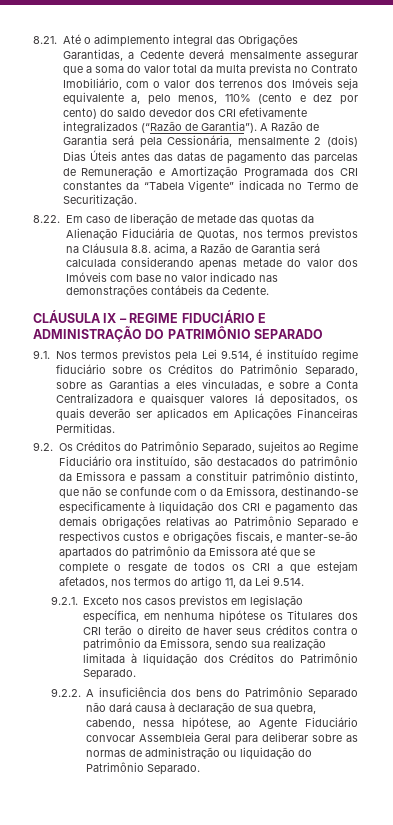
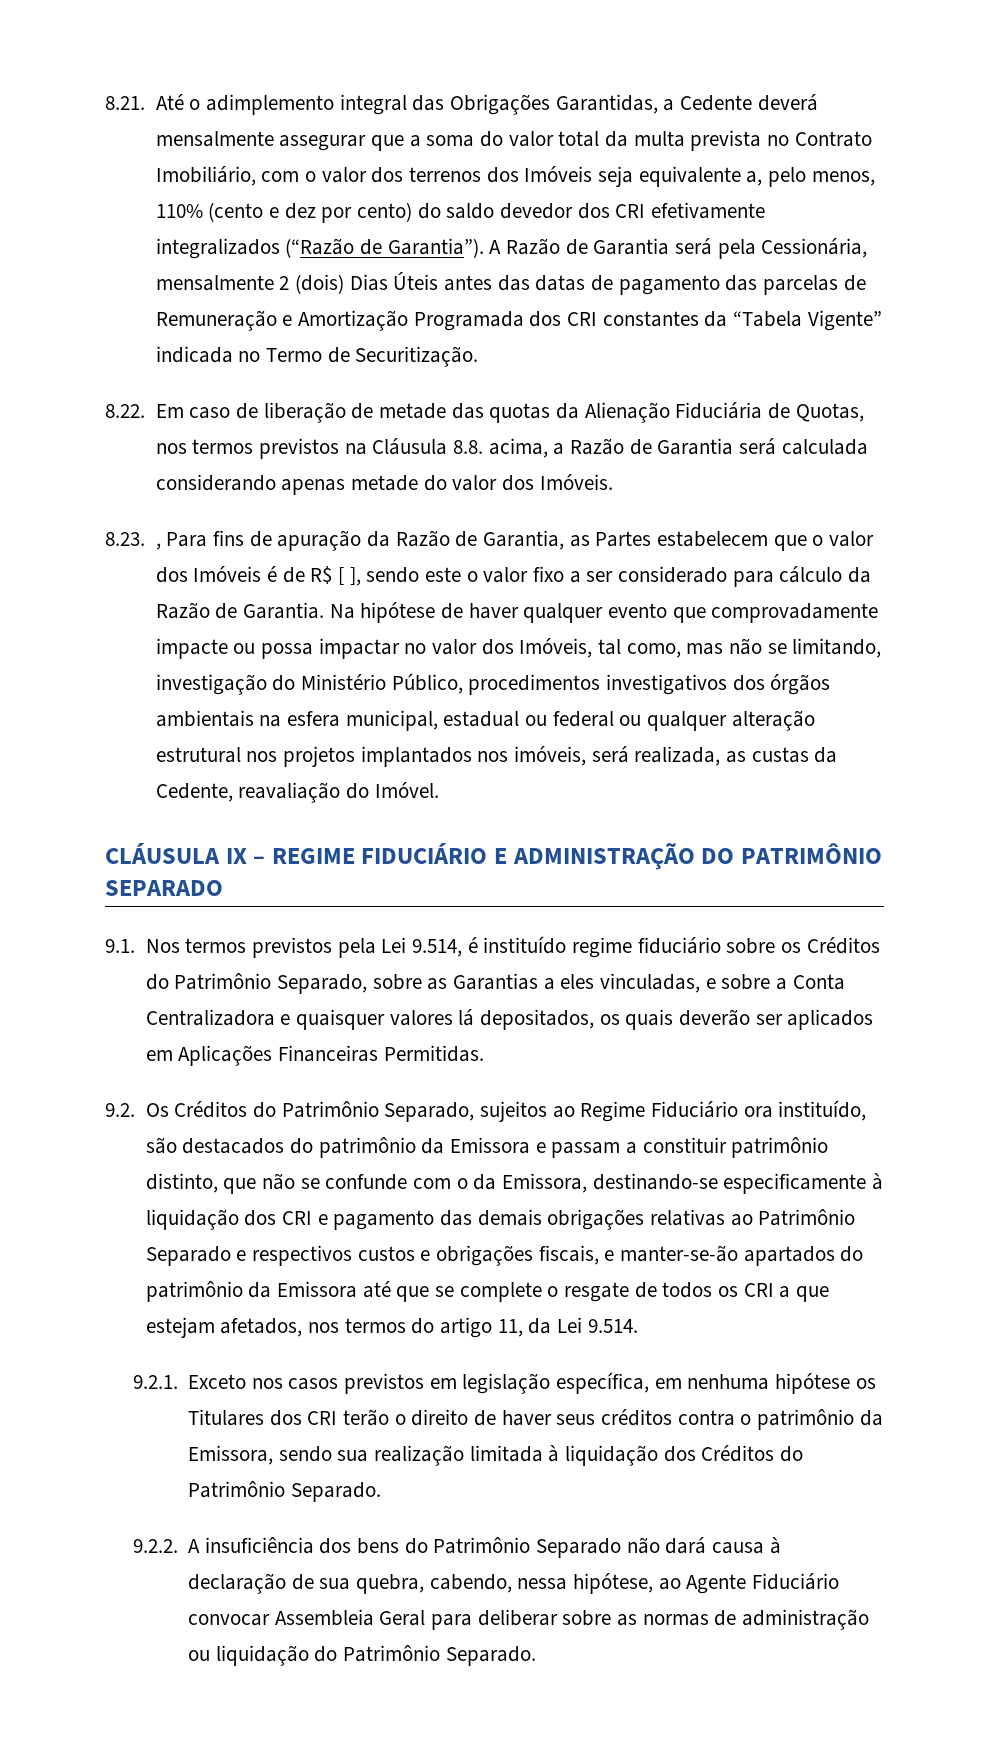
- 8.22. Em caso de liberação de metade das quotas da Alienação Fiduciária de Quotas, nos termos previstos na Cláusula 8.8. acima, a Razão de Garantia será calculada considerando apenas metade do valor dos Imóveis com base no valor indicado nas demonstrações contábeis da Cedente.
+ 8.22. Em caso de liberação de metade das quotas da Alienação Fiduciária de Quotas, nos termos previstos na Cláusula 8.8. acima, a Razão de Garantia será calculada considerando apenas metade do valor dos Imóveis.
+ 8.23. , Para fins de apuração da Razão de Garantia, as Partes estabelecem que o valor dos Imóveis é de R$ [ ], sendo este o valor fixo a ser considerado para cálculo da Razão de Garantia. Na hipótese de haver qualquer evento que comprovadamente impacte ou possa impactar no valor dos Imóveis, tal como, mas não se limitando, investigação do Ministério Público, procedimentos investigativos dos órgãos ambientais na esfera municipal, estadual ou federal ou qualquer alteração estrutural nos projetos implantados nos imóveis, será realizada, as custas da Cedente, reavaliação do Imóvel.

